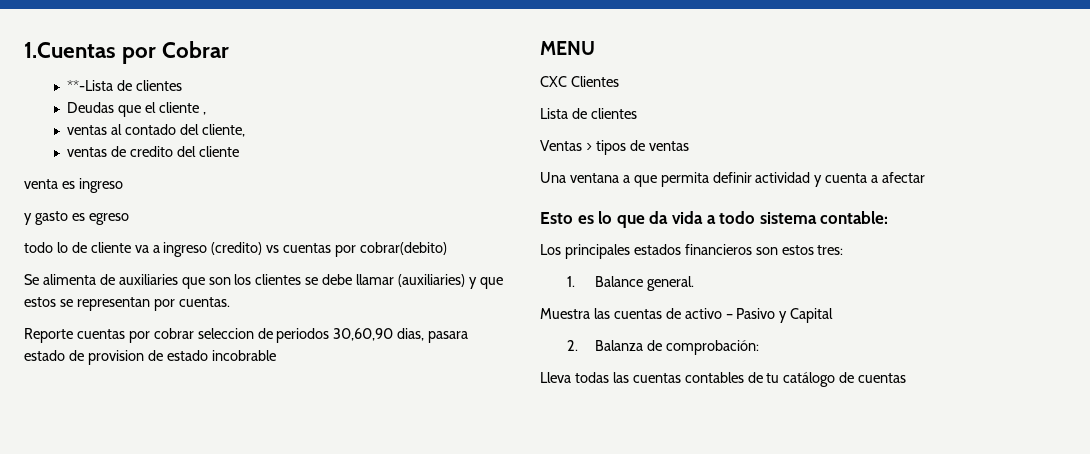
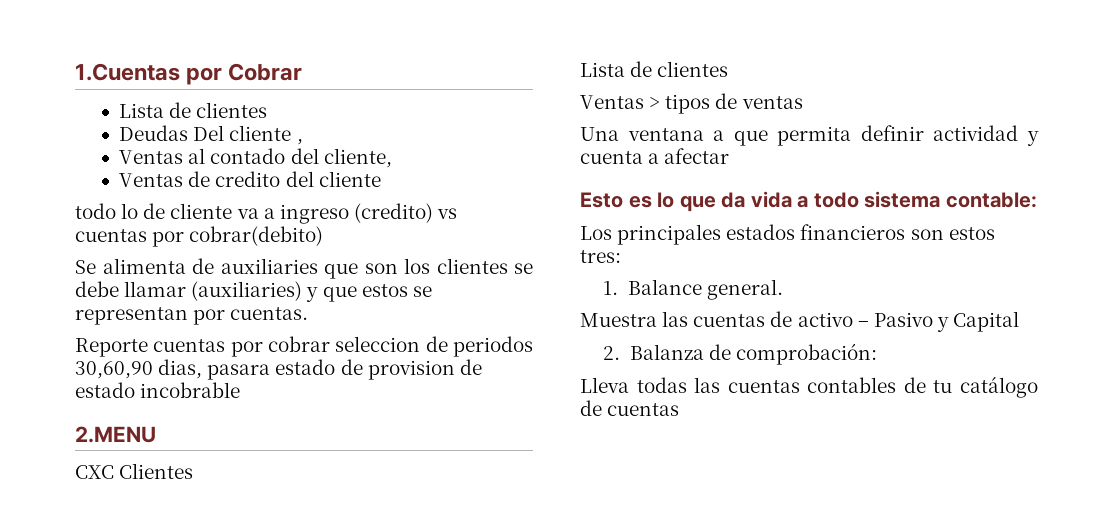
  1.Cuentas por Cobrar
- **-Lista de clientes
+ Lista de clientes
- Deudas que el cliente ,
+ Deudas Del cliente ,
- ventas al contado del cliente,
+ Ventas al contado del cliente,
- ventas de credito del cliente
+ Ventas de credito del cliente
- venta es ingreso
- y gasto es egreso
- MENU
+ 2.MENU

